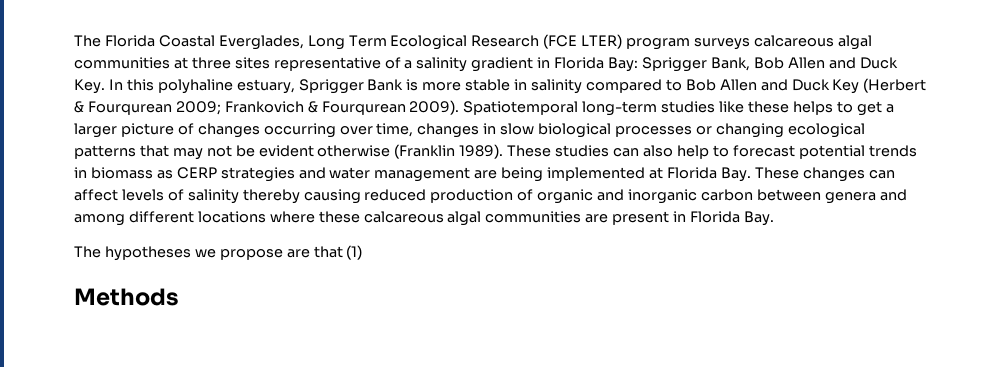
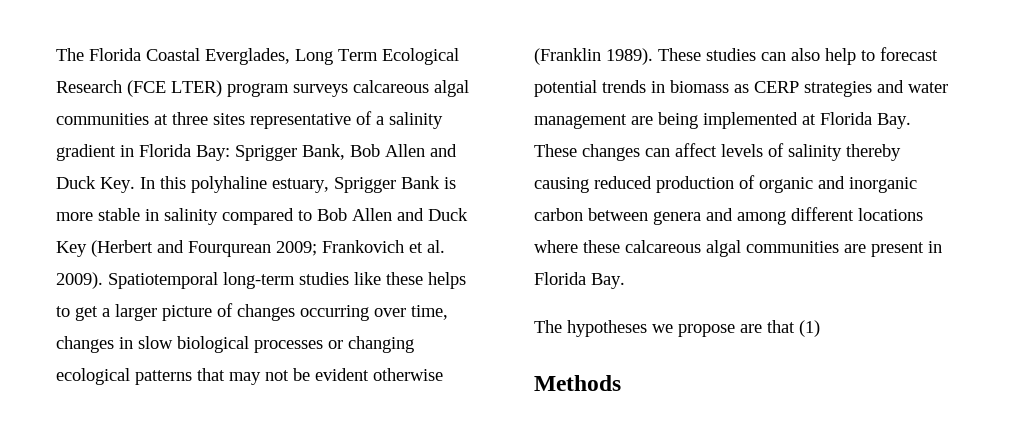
- The Florida Coastal Everglades, Long Term Ecological Research (FCE LTER) program surveys calcareous algal communities at three sites representative of a salinity gradient in Florida Bay: Sprigger Bank, Bob Allen and Duck Key. In this polyhaline estuary, Sprigger Bank is more stable in salinity compared to Bob Allen and Duck Key (Herbert & Fourqurean 2009; Frankovich & Fourqurean 2009).
+ The Florida Coastal Everglades, Long Term Ecological Research (FCE LTER) program surveys calcareous algal communities at three sites representative of a salinity gradient in Florida Bay: Sprigger Bank, Bob Allen and Duck Key. In this polyhaline estuary, Sprigger Bank is more stable in salinity compared to Bob Allen and Duck Key (Herbert and Fourqurean 2009; Frankovich et al. 2009).

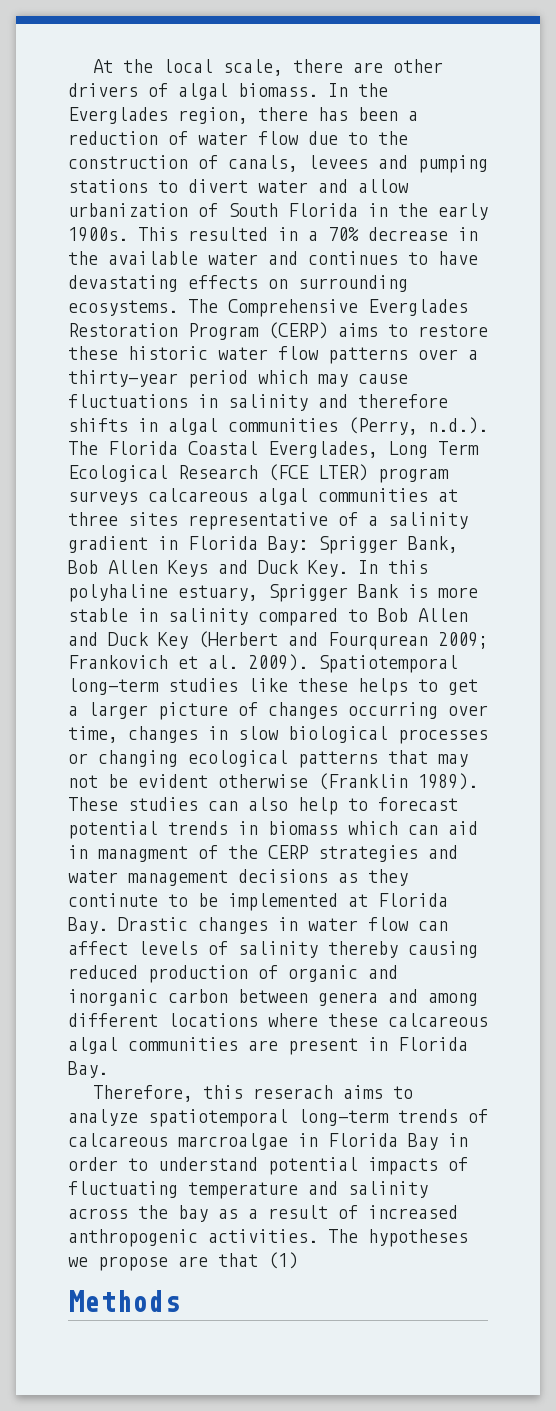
- The Florida Coastal Everglades, Long Term Ecological Research (FCE LTER) program surveys calcareous algal communities at three sites representative of a salinity gradient in Florida Bay: Sprigger Bank, Bob Allen and Duck Key. In this polyhaline estuary, Sprigger Bank is more stable in salinity compared to Bob Allen and Duck Key (Herbert and Fourqurean 2009; Frankovich et al. 2009).
+ At the local scale, there are other drivers of algal biomass. In the Everglades region, there has been a reduction of water flow due to the construction of canals, levees and pumping stations to divert water and allow urbanization of South Florida in the early 1900s. This resulted in a 70% decrease in the available water and continues to have devastating effects on surrounding ecosystems. The Comprehensive Everglades Restoration Program (CERP) aims to restore these historic water flow patterns over a thirty-year period which may cause fluctuations in salinity and therefore shifts in algal communities (Perry, n.d.). The Florida Coastal Everglades, Long Term Ecological Research (FCE LTER) program surveys calcareous algal communities at three sites representative of a salinity gradient in Florida Bay: Sprigger Bank, Bob Allen Keys and Duck Key. In this polyhaline estuary, Sprigger Bank is more stable in salinity compared to Bob Allen and Duck Key (Herbert and Fourqurean 2009; Frankovich et al. 2009).
- These studies can also help to forecast potential trends in biomass as CERP strategies and water management are being implemented at Florida Bay. These changes can affect levels of salinity thereby causing reduced production of organic and inorganic carbon between genera and among different locations where these calcareous algal communities are present in Florida Bay.
+ These studies can also help to forecast potential trends in biomass which can aid in managment of the CERP strategies and water management decisions as they continute to be implemented at Florida Bay. Drastic changes in water flow can affect levels of salinity thereby causing reduced production of organic and inorganic carbon between genera and among different locations where these calcareous algal communities are present in Florida Bay.
+ Therefore, this reserach aims to analyze spatiotemporal long-term trends of calcareous marcroalgae in Florida Bay in order to understand potential impacts of fluctuating temperature and salinity across the bay as a result of increased anthropogenic activities.

